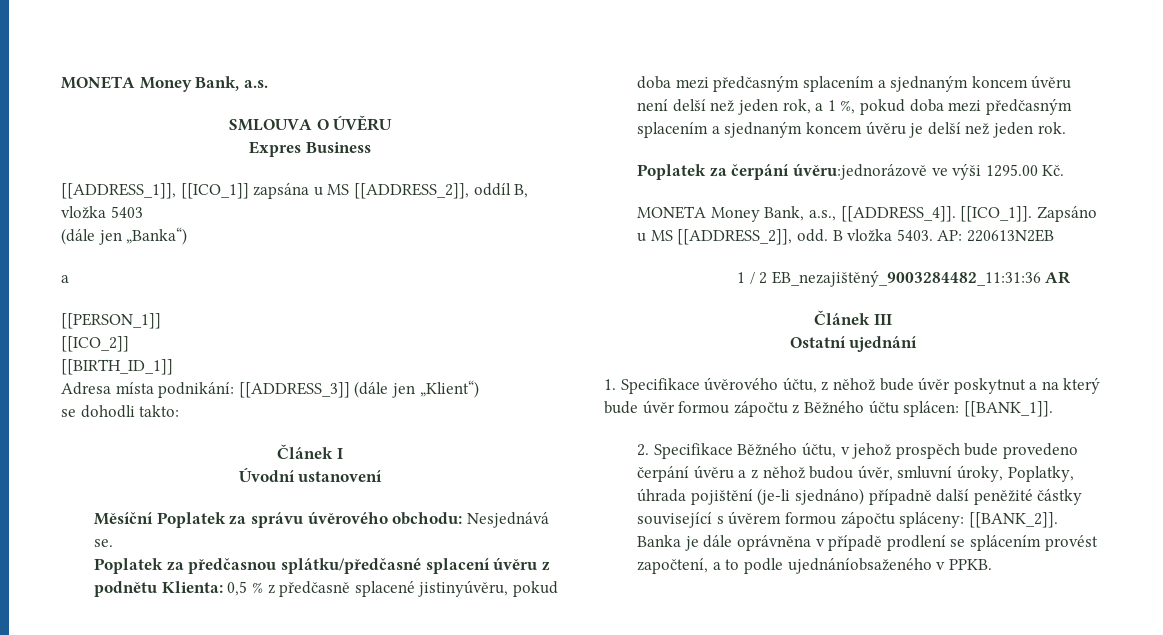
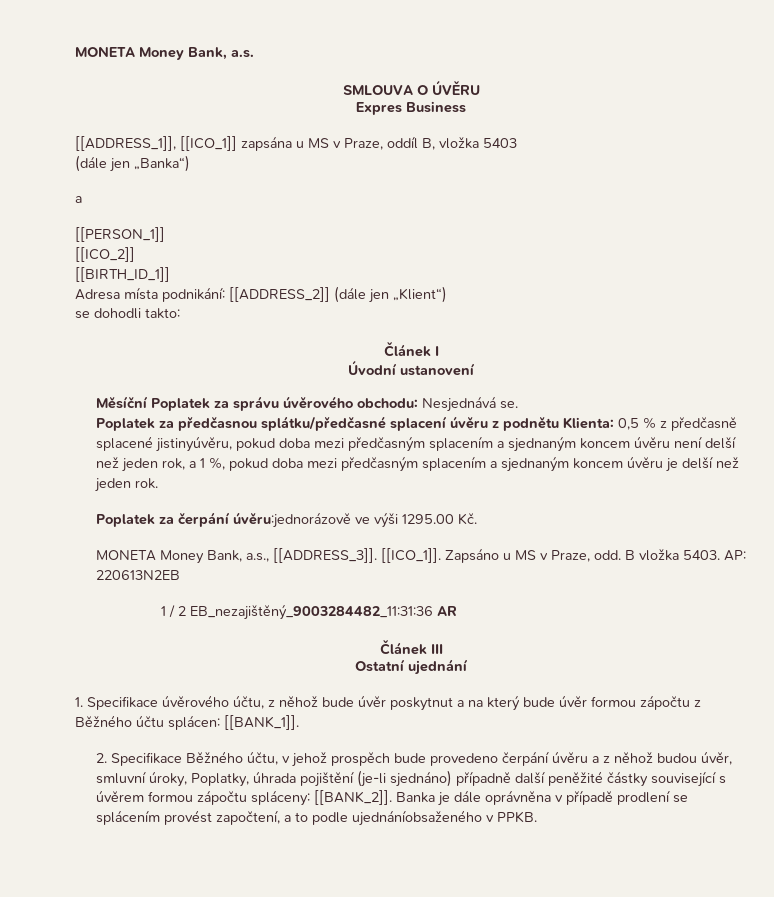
- [[ADDRESS_1]], [[ICO_1]] zapsána u MS [[ADDRESS_2]], oddíl B, vložka 5403
+ [[ADDRESS_1]], [[ICO_1]] zapsána u MS v Praze, oddíl B, vložka 5403
- Adresa místa podnikání: [[ADDRESS_3]] (dále jen „Klient“)
+ Adresa místa podnikání: [[ADDRESS_2]] (dále jen „Klient“)
- MONETA Money Bank, a.s., [[ADDRESS_4]].
+ MONETA Money Bank, a.s., [[ADDRESS_3]].
- Zapsáno u MS [[ADDRESS_2]], odd.
+ Zapsáno u MS v Praze, odd.

